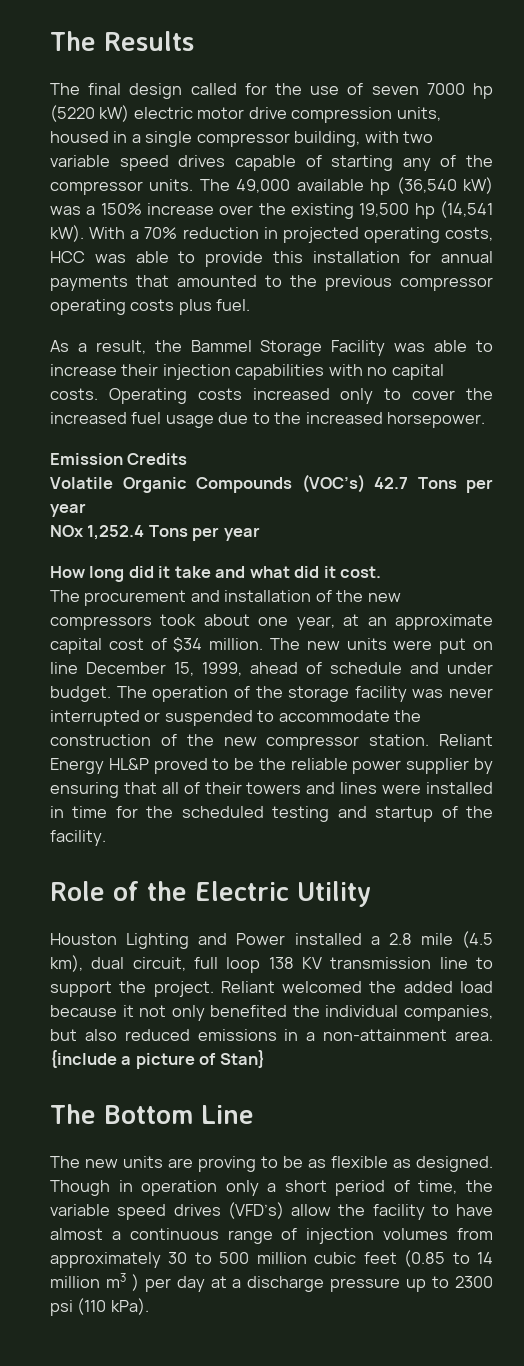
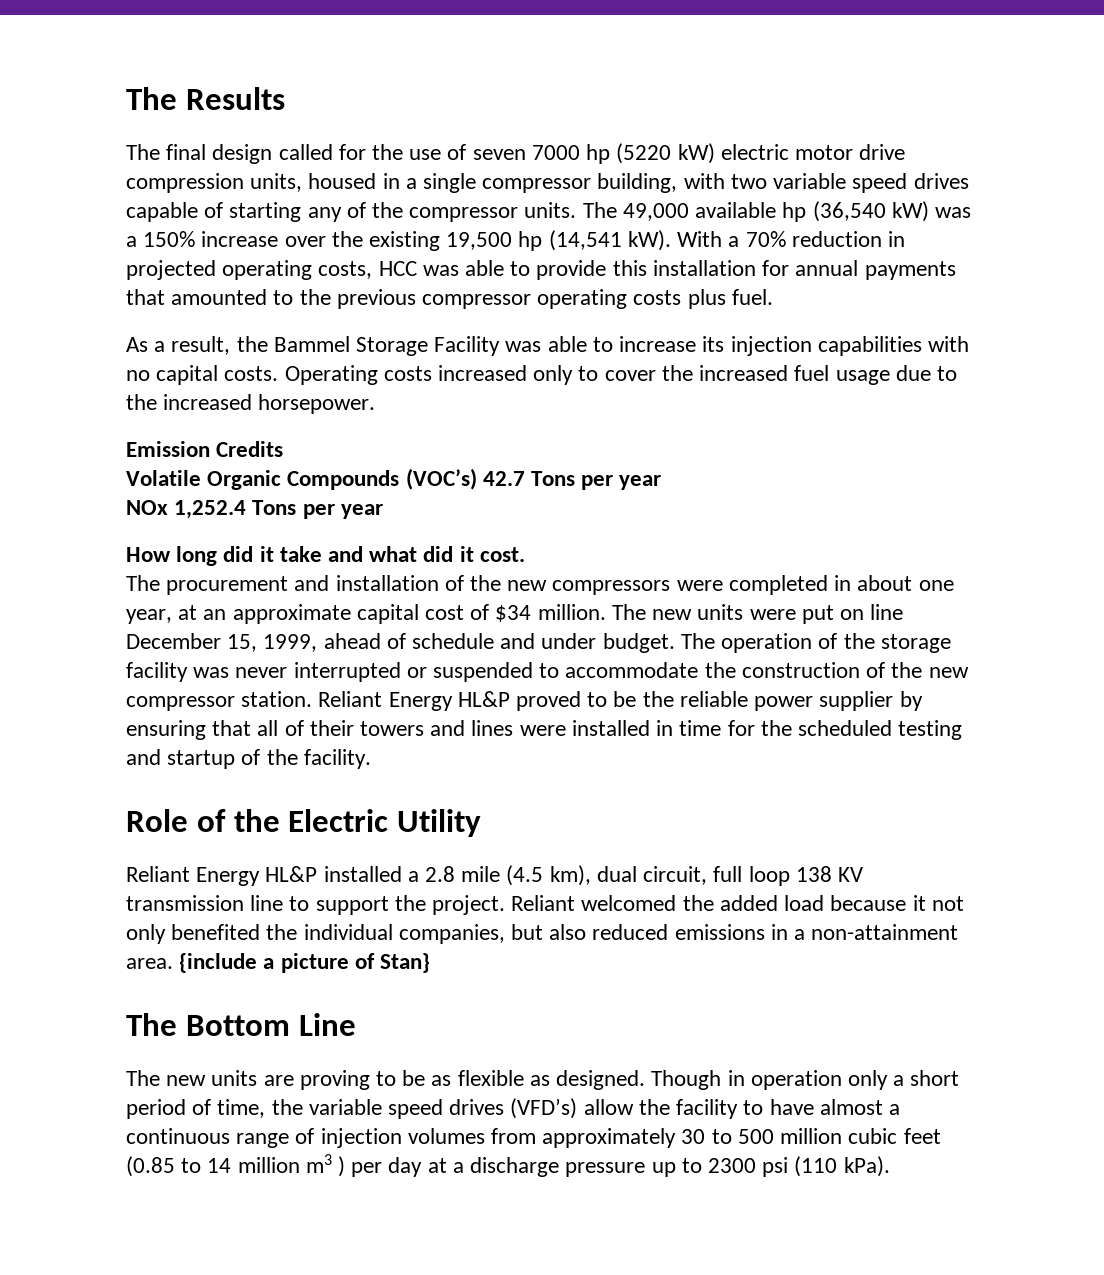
- As a result, the Bammel Storage Facility was able to increase their injection capabilities with no capital costs.
+ As a result, the Bammel Storage Facility was able to increase its injection capabilities with no capital costs.
- The procurement and installation of the new compressors took about one year, at an approximate capital cost of $34 million.
+ The procurement and installation of the new compressors were completed in about one year, at an approximate capital cost of $34 million.
- Houston Lighting and Power installed a 2.8 mile (4.5 km), dual circuit, full loop 138 KV transmission line to support the project.
+ Reliant Energy HL&P installed a 2.8 mile (4.5 km), dual circuit, full loop 138 KV transmission line to support the project.

